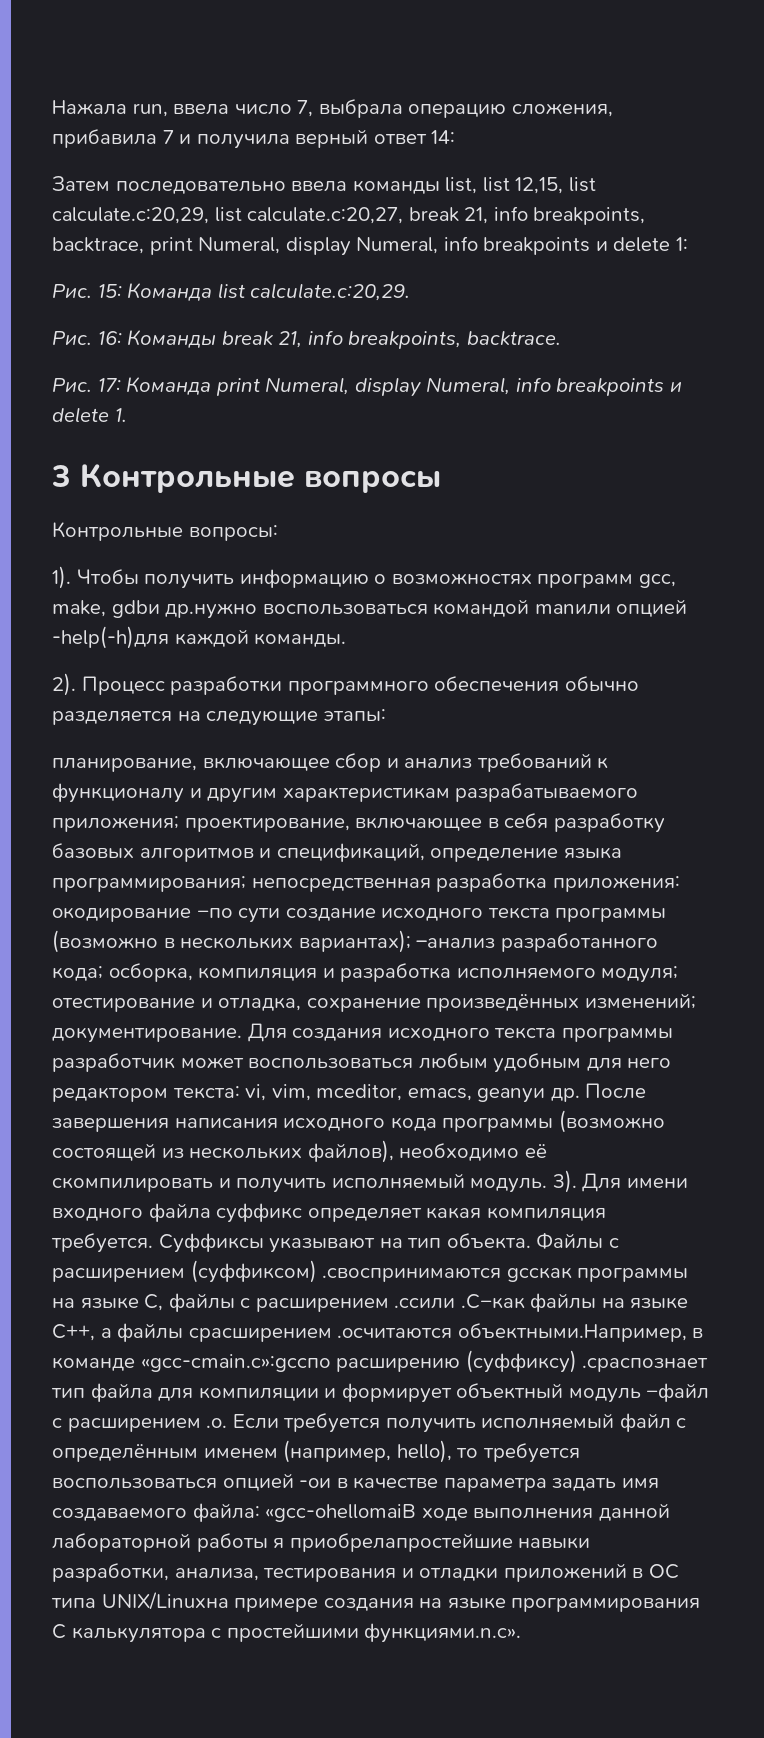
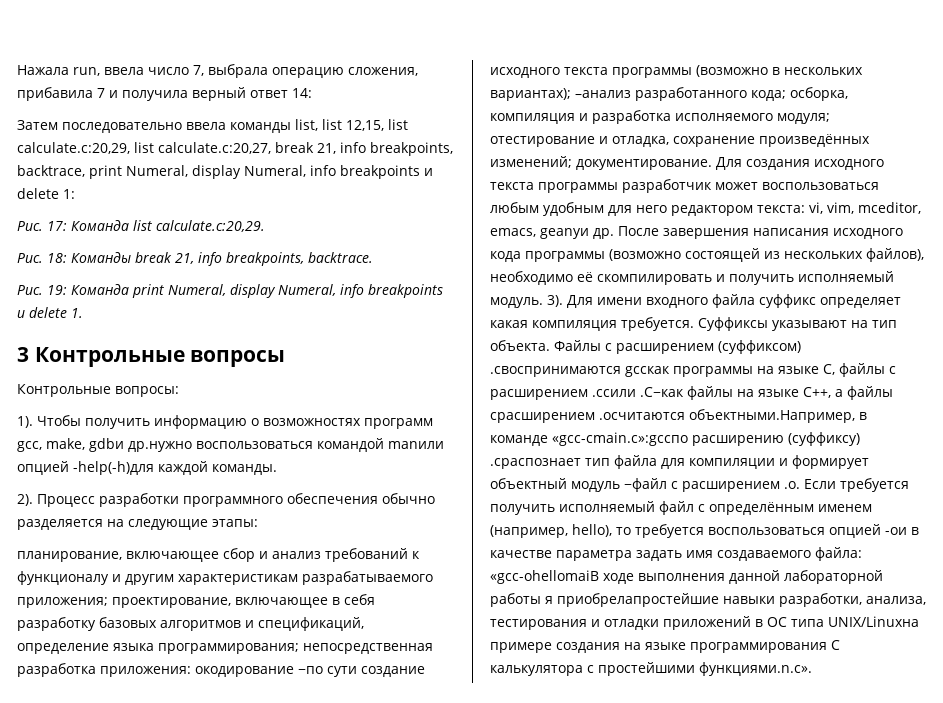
- Рис. 15: Команда list calculate.c:20,29.
+ Рис. 17: Команда list calculate.c:20,29.
- Рис. 16: Команды break 21, info breakpoints, backtrace.
+ Рис. 18: Команды break 21, info breakpoints, backtrace.
- Рис. 17: Команда print Numeral, display Numeral, info breakpoints и delete 1.
+ Рис. 19: Команда print Numeral, display Numeral, info breakpoints и delete 1.

